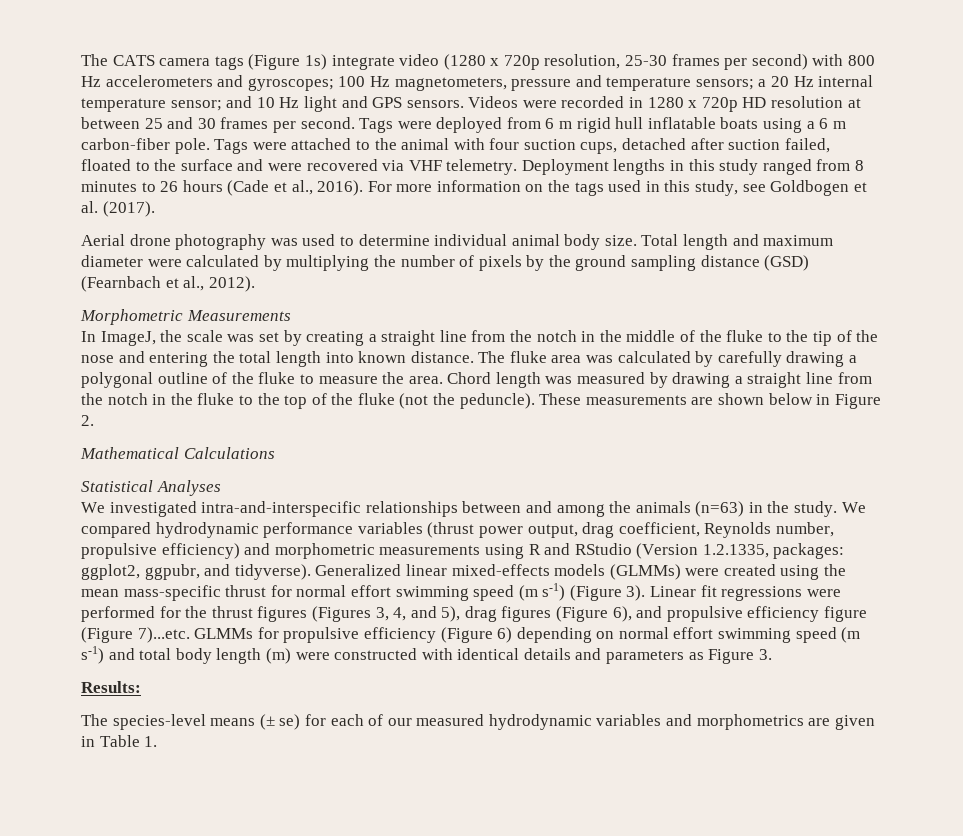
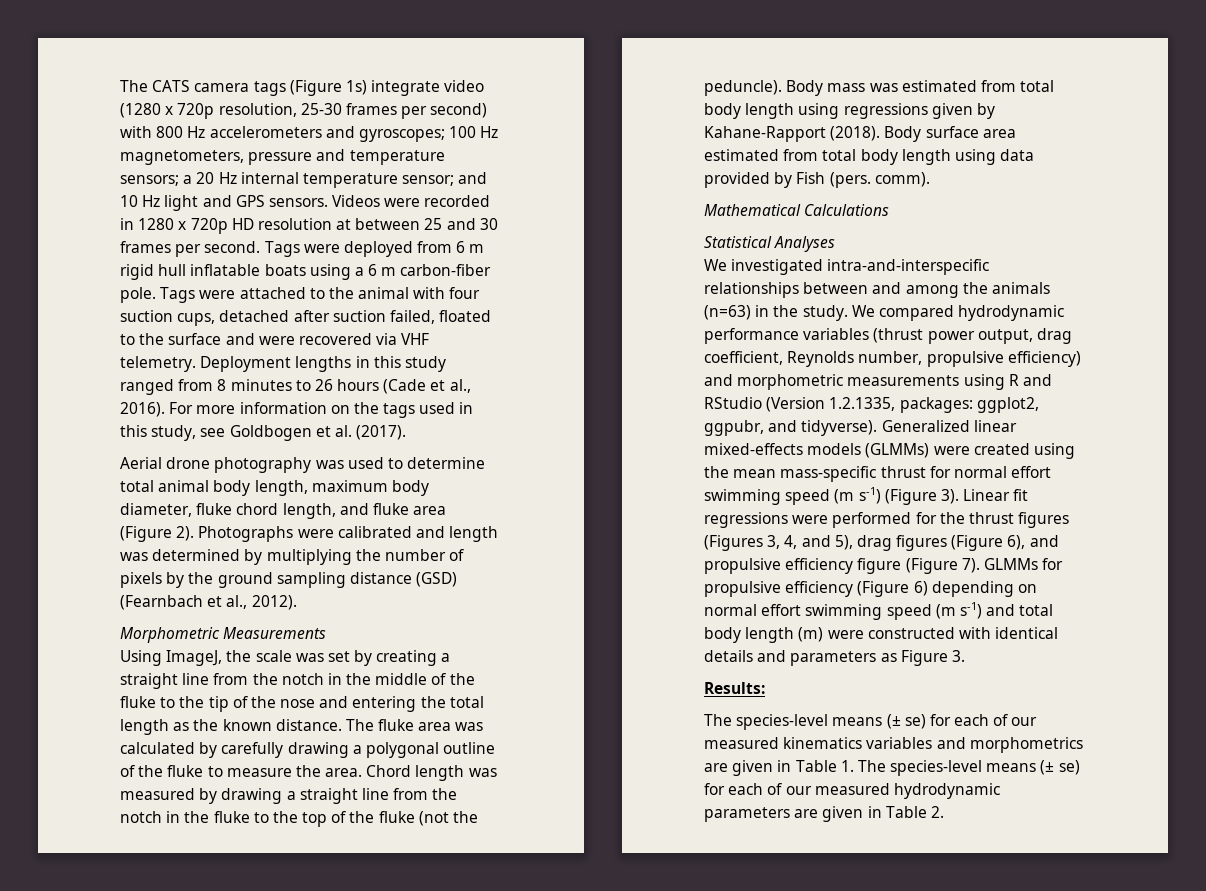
- Aerial drone photography was used to determine individual animal body size. Total length and maximum diameter were calculated by multiplying the number of pixels by the ground sampling distance (GSD) (Fearnbach et al., 2012).
+ Aerial drone photography was used to determine total animal body length, maximum body diameter, fluke chord length, and fluke area (Figure 2). Photographs were calibrated and length was determined by multiplying the number of pixels by the ground sampling distance (GSD) (Fearnbach et al., 2012).
- In ImageJ, the scale was set by creating a straight line from the notch in the middle of the fluke to the tip of the nose and entering the total length into known distance.
+ Using ImageJ, the scale was set by creating a straight line from the notch in the middle of the fluke to the tip of the nose and entering the total length as the known distance.
- These measurements are shown below in Figure 2.
+ Body mass was estimated from total body length using regressions given by Kahane-Rapport (2018). Body surface area estimated from total body length using data provided by Fish (pers. comm).
- Linear fit regressions were performed for the thrust figures (Figures 3, 4, and 5), drag figures (Figure 6), and propulsive efficiency figure (Figure 7)...etc. GLMMs for propulsive efficiency (Figure 6) depending on normal effort swimming speed (m s-1) and total body length (m) were constructed with identical details and parameters as Figure 3.
+ Linear fit regressions were performed for the thrust figures (Figures 3, 4, and 5), drag figures (Figure 6), and propulsive efficiency figure (Figure 7). GLMMs for propulsive efficiency (Figure 6) depending on normal effort swimming speed (m s-1) and total body length (m) were constructed with identical details and parameters as Figure 3.
- The species-level means (± se) for each of our measured hydrodynamic variables and morphometrics are given in Table 1.
+ The species-level means (± se) for each of our measured kinematics variables and morphometrics are given in Table 1. The species-level means (± se) for each of our measured hydrodynamic parameters are given in Table 2.

